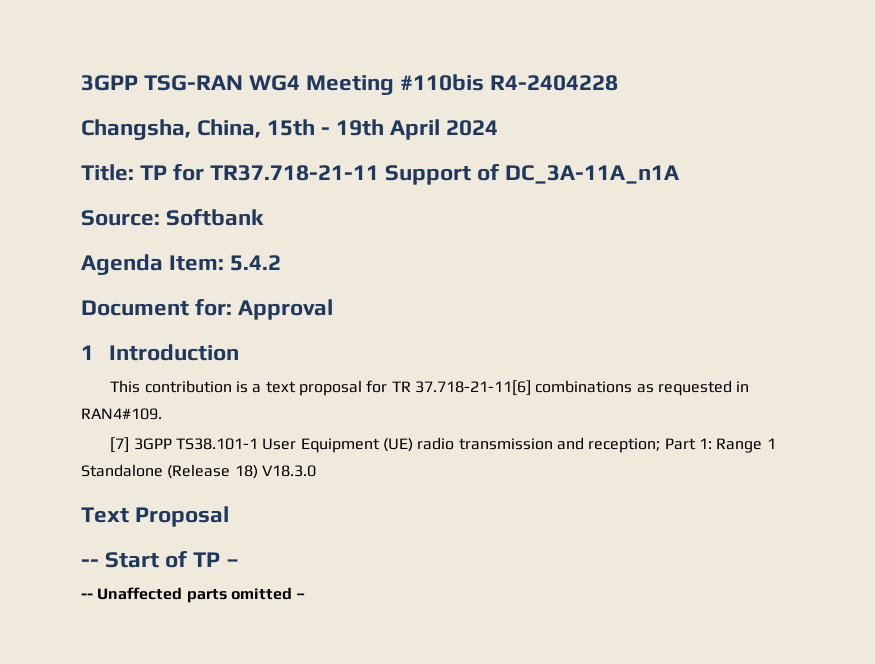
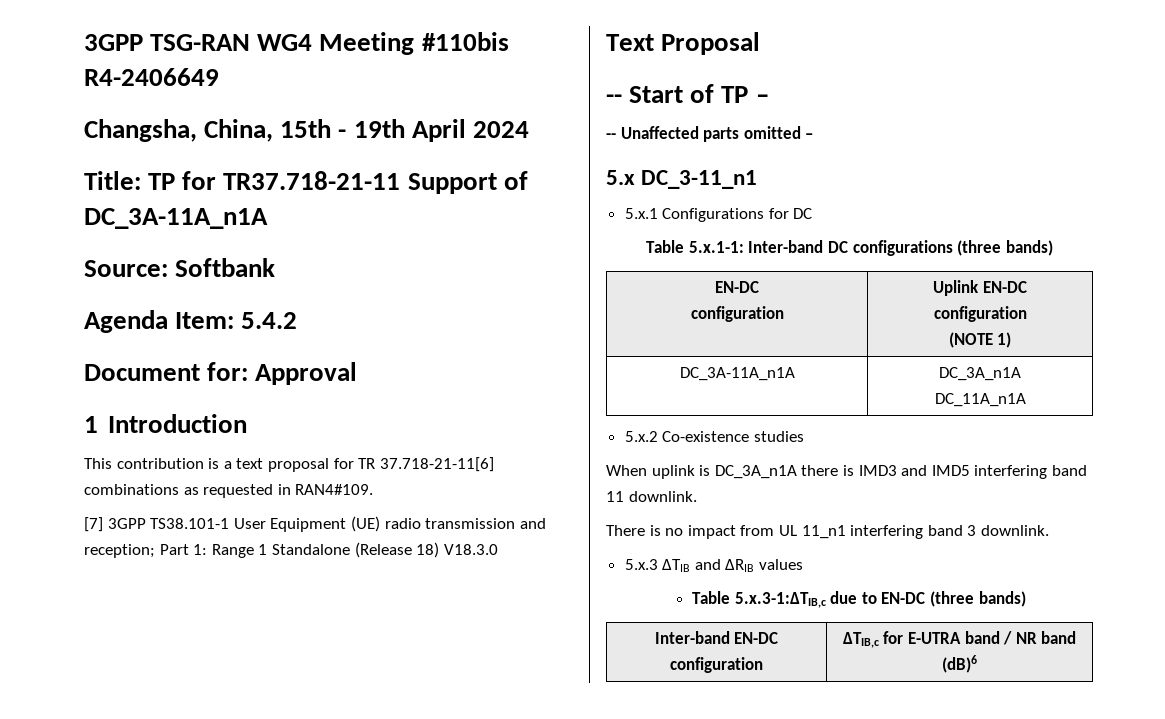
- 3GPP TSG-RAN WG4 Meeting #110bis R4-2404228
+ 3GPP TSG-RAN WG4 Meeting #110bis R4-2406649
+ 5.x DC_3-11_n1
+ 5.x.1 Configurations for DC
+ Table 5.x.1-1: Inter-band DC configurations (three bands)
+ EN-DC
+ configuration | Uplink EN-DC
+ configuration
+ (NOTE 1)
+ DC_3A-11A_n1A | DC_3A_n1A
+ DC_11A_n1A
+ 5.x.2 Co-existence studies
+ When uplink is DC_3A_n1A there is IMD3 and IMD5 interfering band 11 downlink.
+ There is no impact from UL 11_n1 interfering band 3 downlink.
+ 5.x.3 ∆TIB and ∆RIB values
+ Table 5.x.3-1:ΔTIB,c due to EN-DC (three bands)
+ Inter-band EN-DC configuration | ΔTIB,c for E-UTRA band / NR band (dB)6

